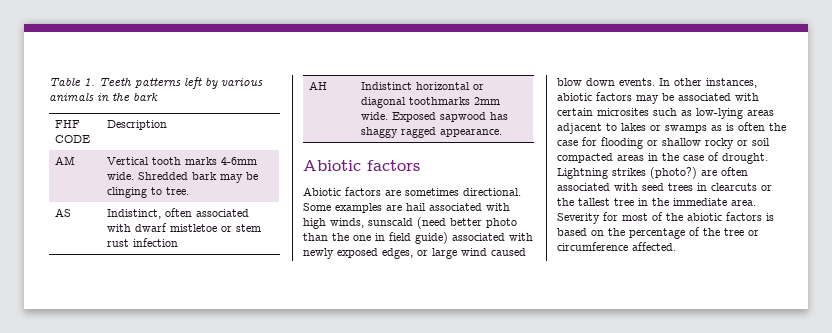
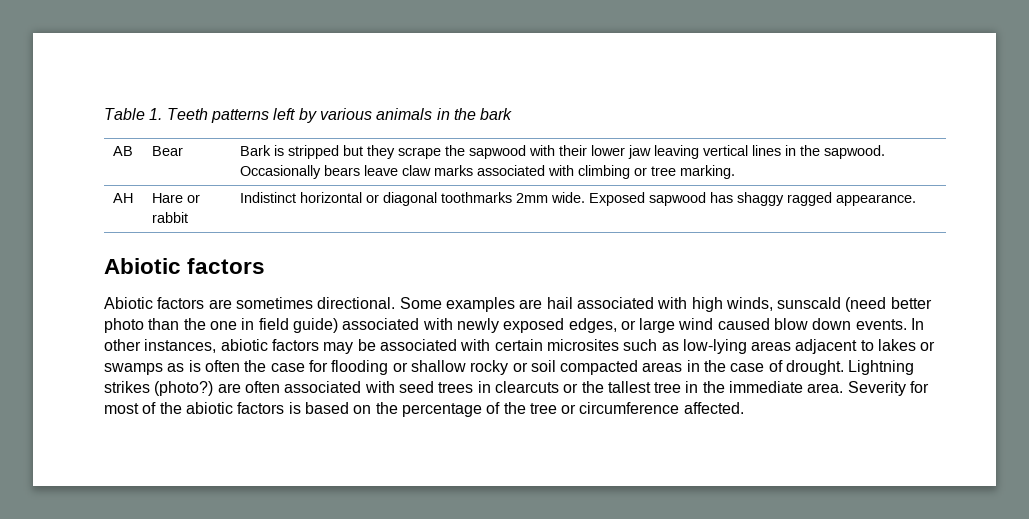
- FHF CODE | Description
- AM | Vertical tooth marks 4-6mm wide. Shredded bark may be clinging to tree.
- AS | Indistinct, often associated with dwarf mistletoe or stem rust infection
- AH | Indistinct horizontal or diagonal toothmarks 2mm wide. Exposed sapwood has shaggy ragged appearance.
+ AB | Bear | Bark is stripped but they scrape the sapwood with their lower jaw leaving vertical lines in the sapwood. Occasionally bears leave claw marks associated with climbing or tree marking.
+ AH | Hare or rabbit | Indistinct horizontal or diagonal toothmarks 2mm wide. Exposed sapwood has shaggy ragged appearance.

